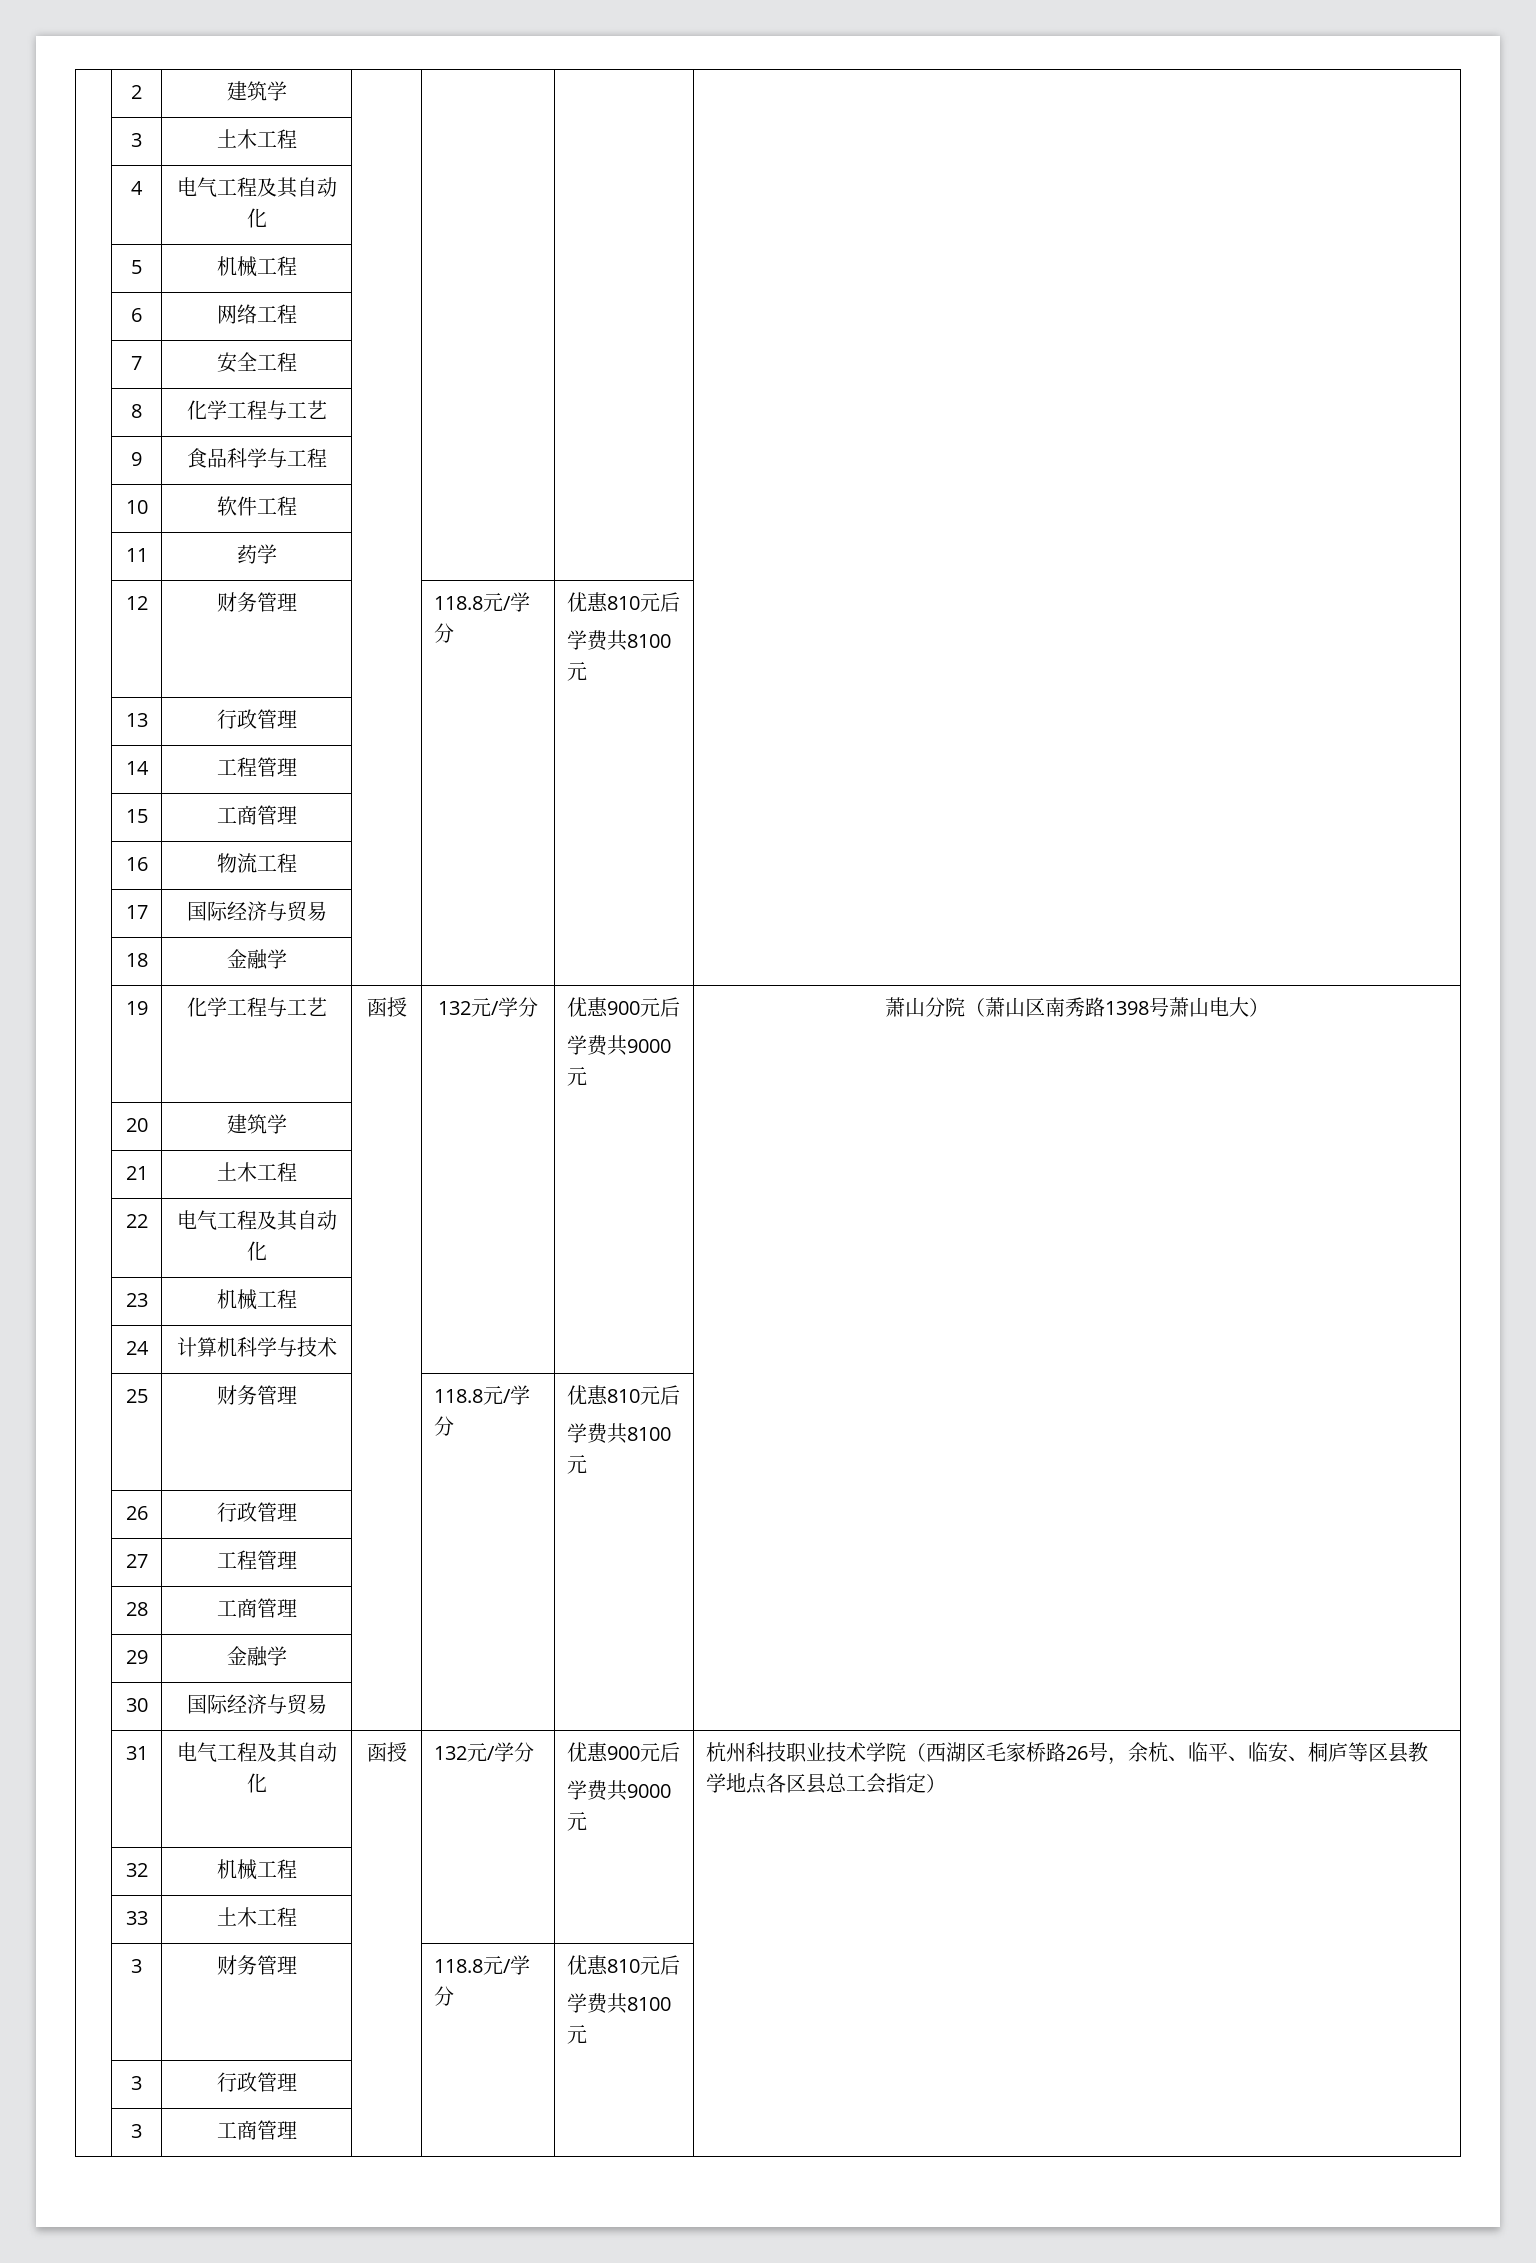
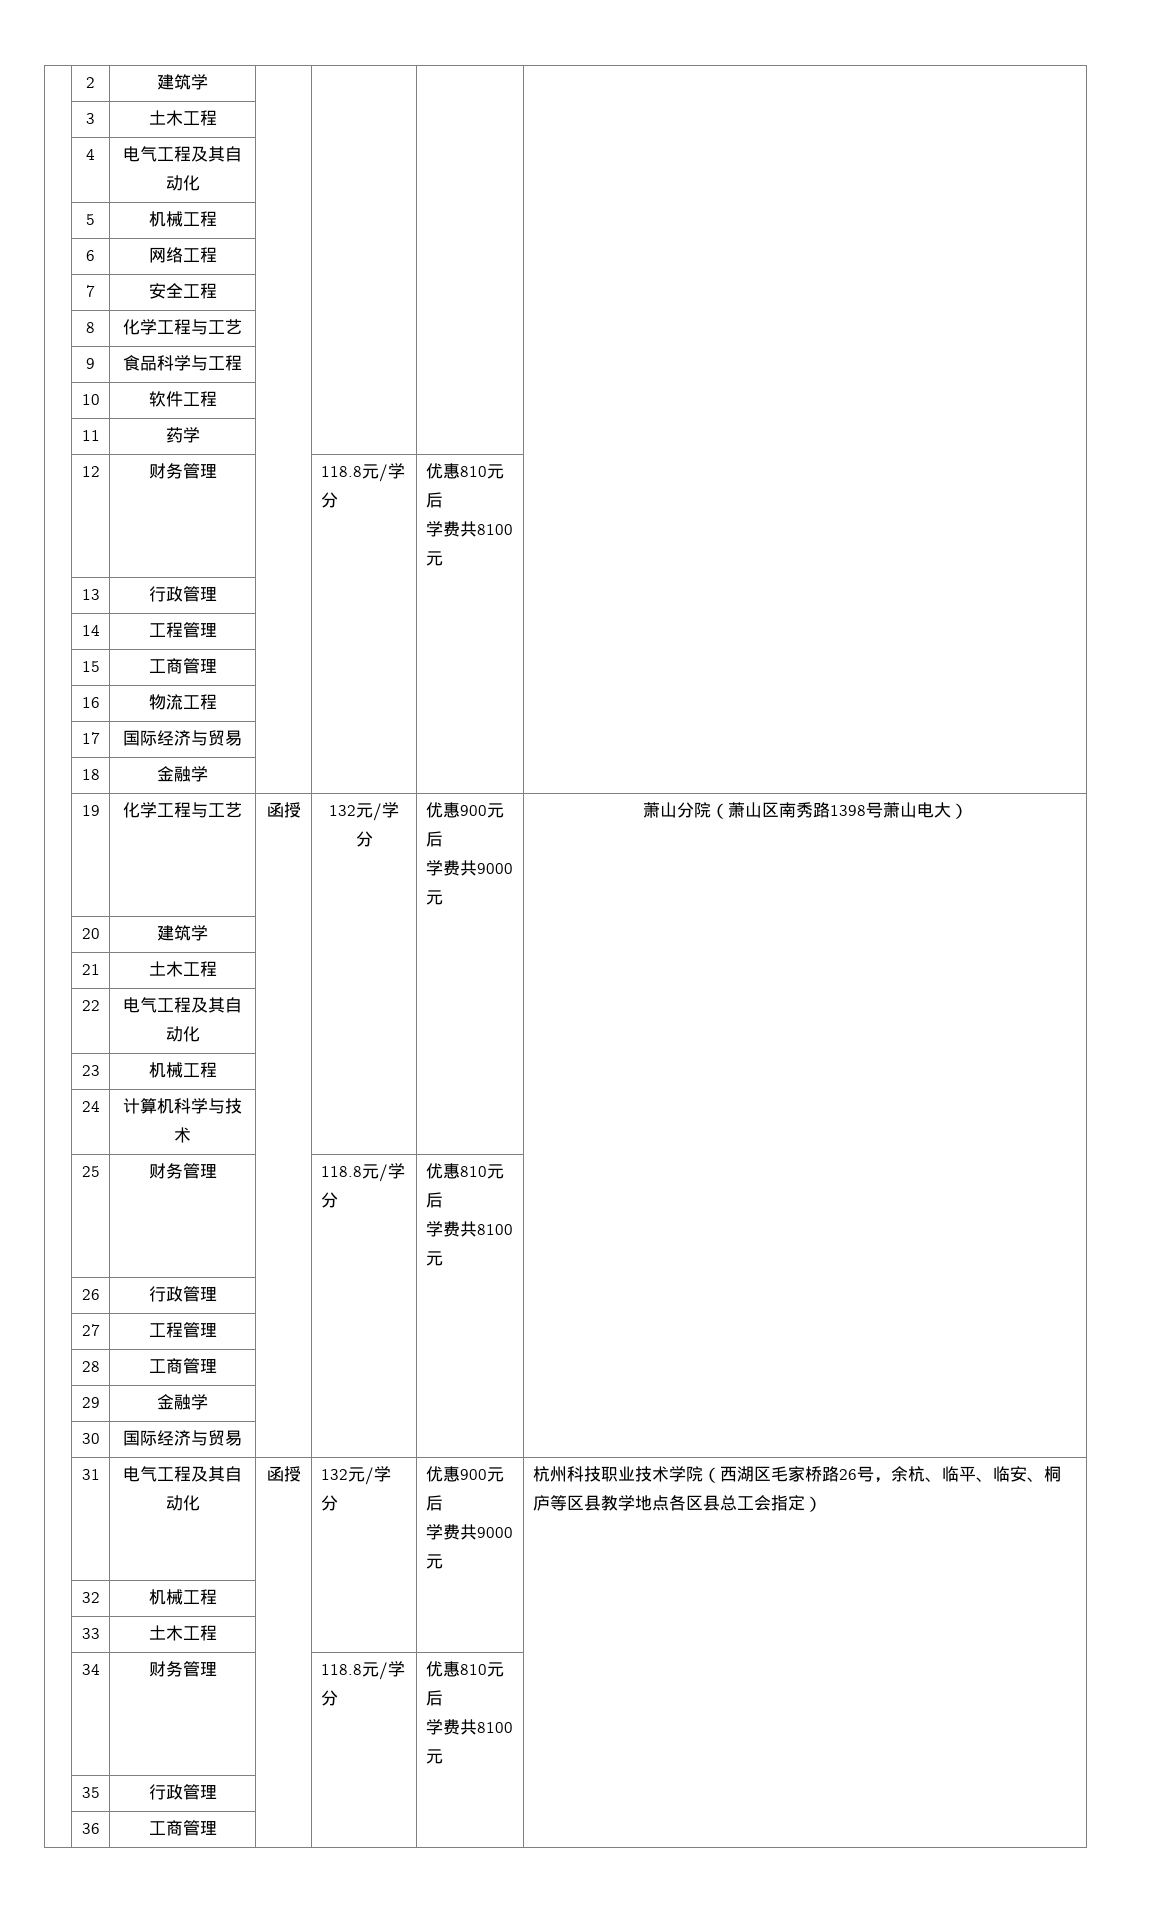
- | 3 | 财务管理 | | 118.8元/学分 | 优惠810元后
+ | 34 | 财务管理 | | 118.8元/学分 | 优惠810元后
- | 3 | 行政管理 | | | |
- | 3 | 工商管理 | | | |
+ | 35 | 行政管理 | | | |
+ | 36 | 工商管理 | | | |

